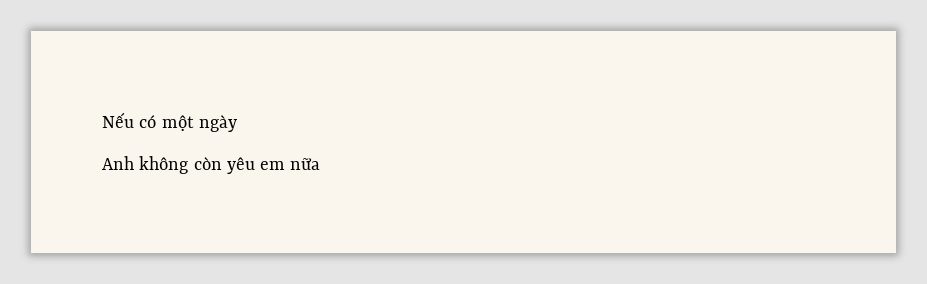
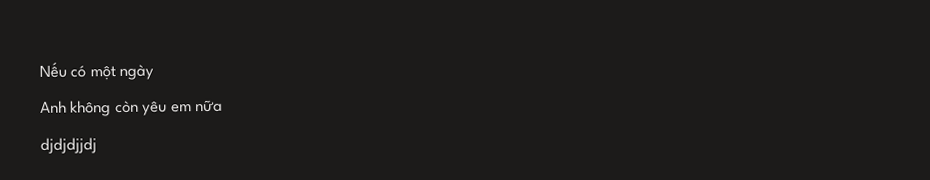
+ djdjdjjdj

